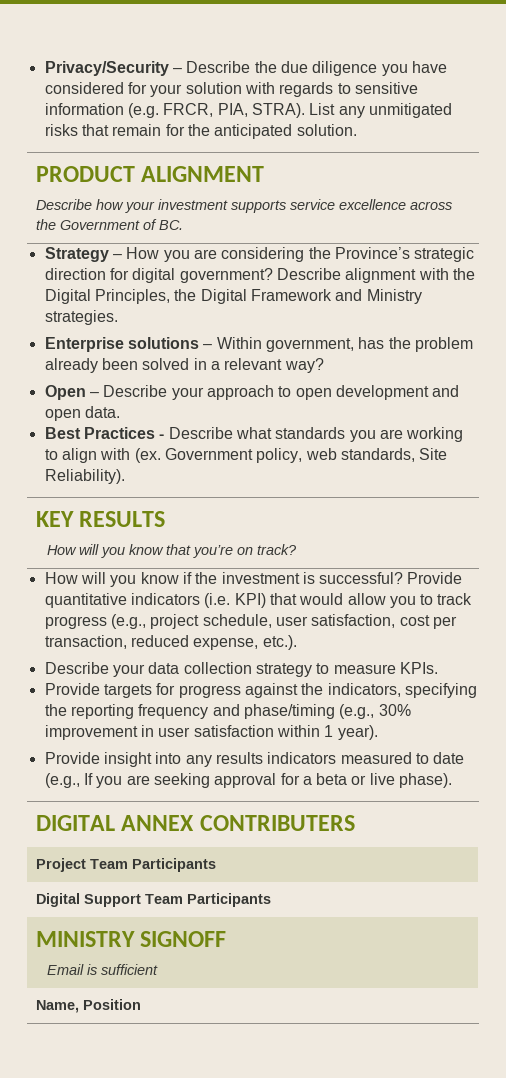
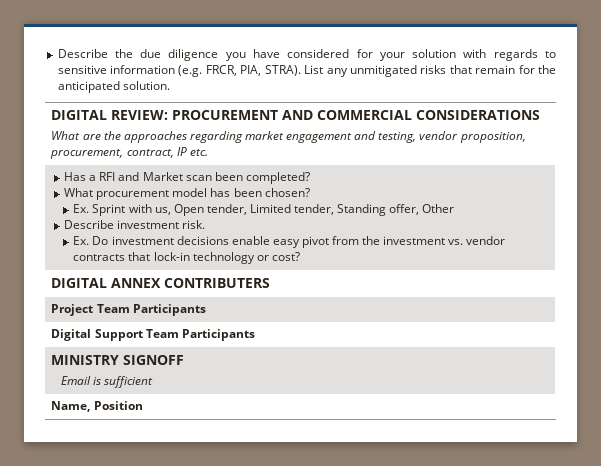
- Privacy/Security – Describe the due diligence you have considered for your solution with regards to sensitive information (e.g. FRCR, PIA, STRA).
+ Describe the due diligence you have considered for your solution with regards to sensitive information (e.g. FRCR, PIA, STRA).
- PRODUCT ALIGNMENT
- Describe how your investment supports service excellence across the Government of BC.
- Strategy – How you are considering the Province’s strategic direction for digital government? Describe alignment with the Digital Principles, the Digital Framework and Ministry strategies.
- Enterprise solutions – Within government, has the problem already been solved in a relevant way?
- Open – Describe your approach to open development and open data.
- Best Practices - Describe what standards you are working to align with (ex. Government policy, web standards, Site Reliability).
- KEY RESULTS
- How will you know that you’re on track?
- How will you know if the investment is successful? Provide quantitative indicators (i.e. KPI) that would allow you to track progress (e.g., project schedule, user satisfaction, cost per transaction, reduced expense, etc.).
- Describe your data collection strategy to measure KPIs.
- Provide targets for progress against the indicators, specifying the reporting frequency and phase/timing (e.g., 30% improvement in user satisfaction within 1 year).
- Provide insight into any results indicators measured to date (e.g., If you are seeking approval for a beta or live phase).
+ DIGITAL REVIEW: PROCUREMENT AND COMMERCIAL CONSIDERATIONS
+ What are the approaches regarding market engagement and testing, vendor proposition, procurement, contract, IP etc.
+ Has a RFI and Market scan been completed?
+ What procurement model has been chosen?
+ Ex. Sprint with us, Open tender, Limited tender, Standing offer, Other
+ Describe investment risk.
+ Ex. Do investment decisions enable easy pivot from the investment vs. vendor contracts that lock-in technology or cost?

